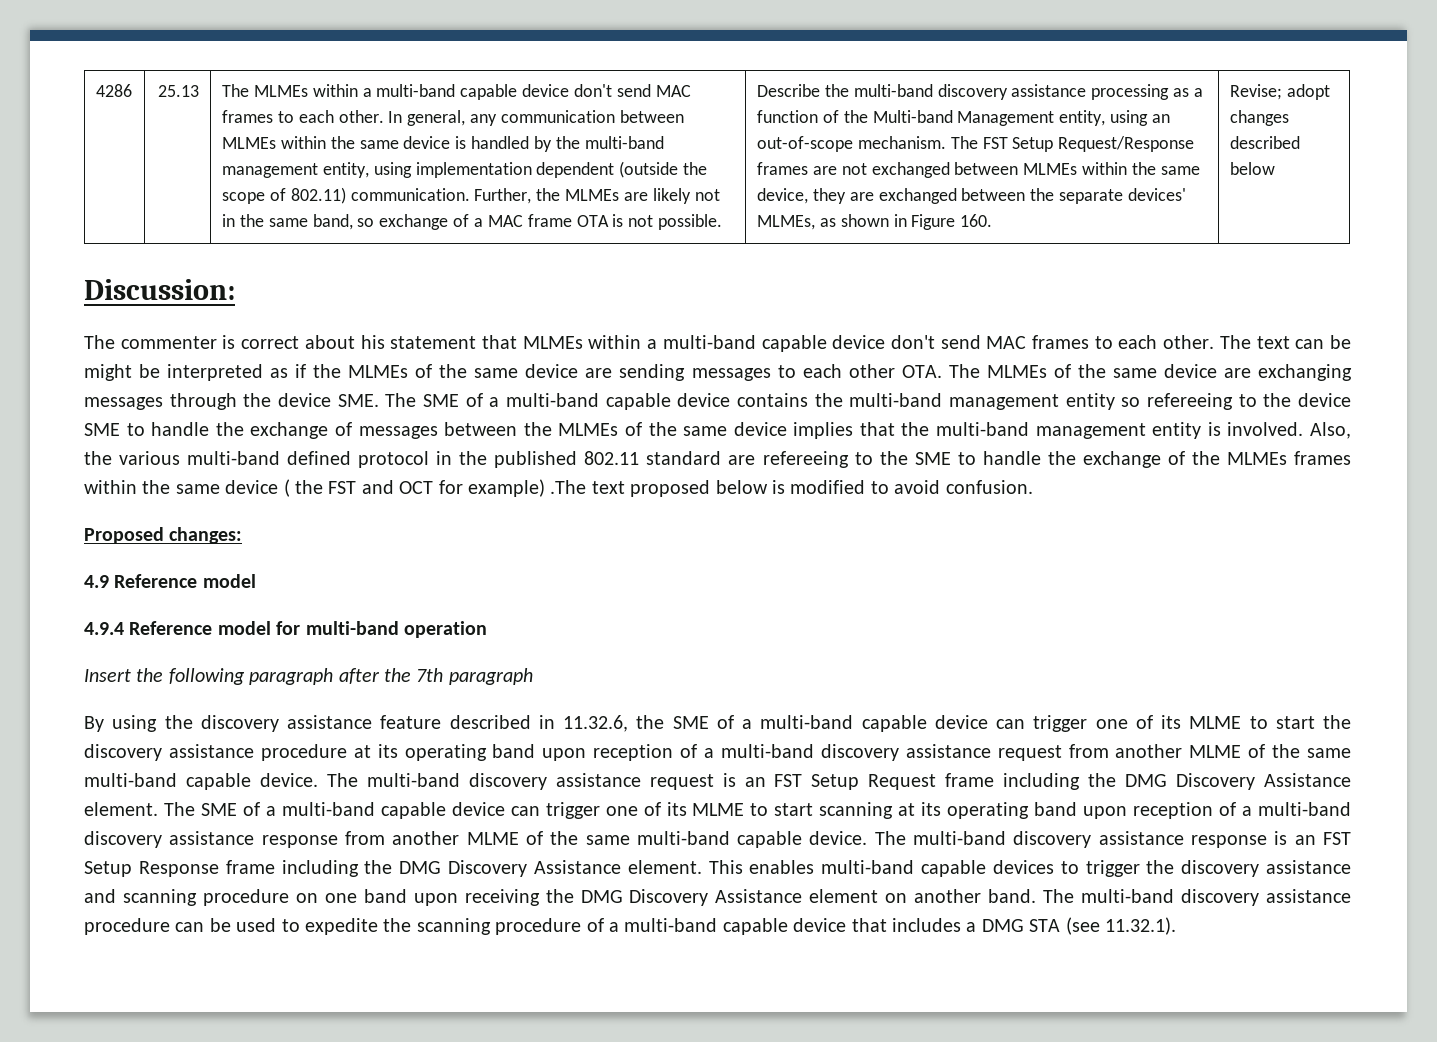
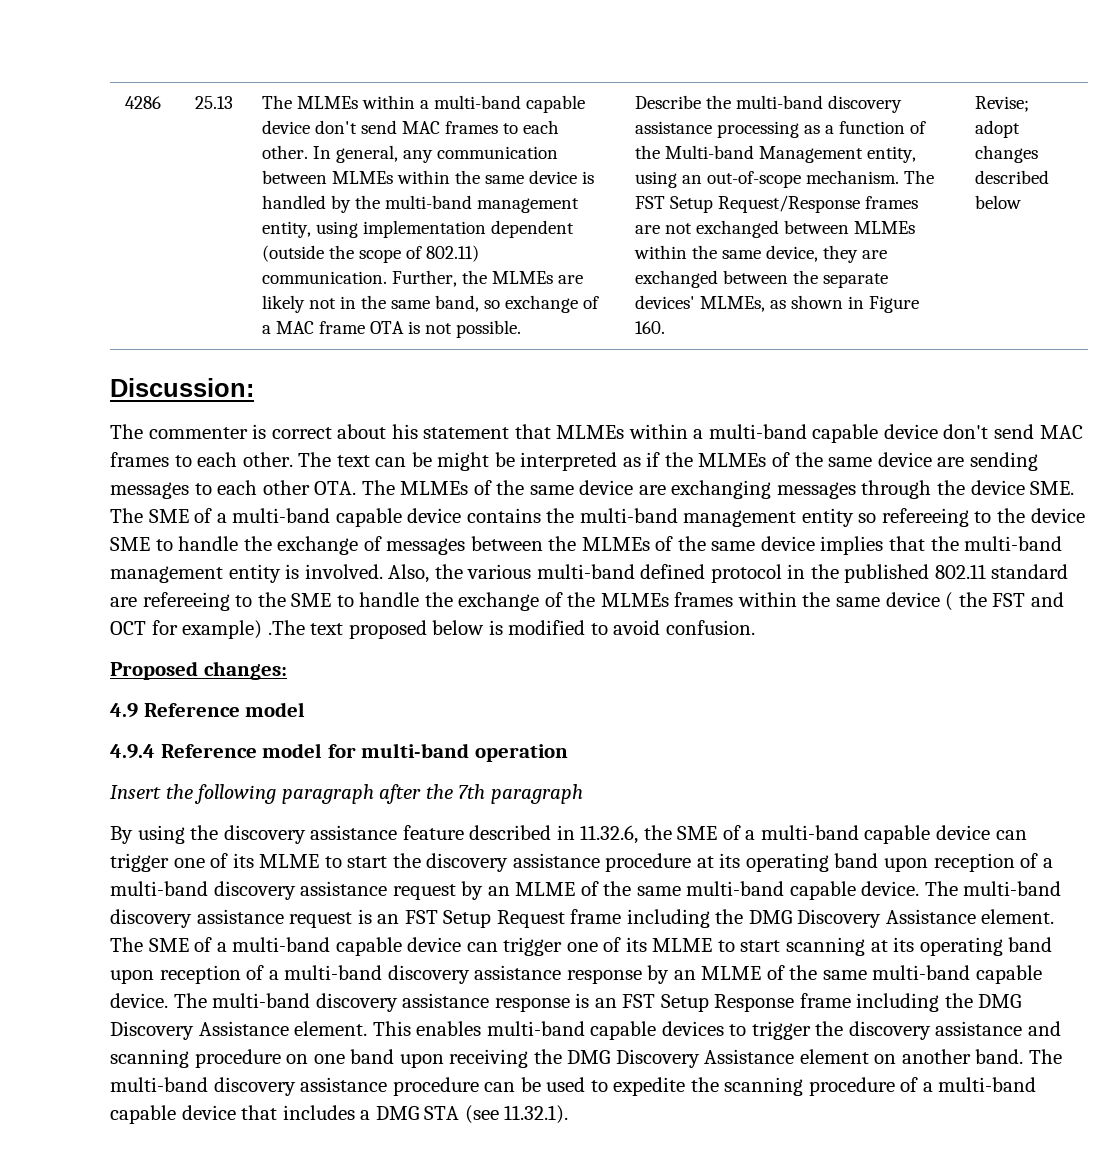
- By using the discovery assistance feature described in 11.32.6, the SME of a multi-band capable device can trigger one of its MLME to start the discovery assistance procedure at its operating band upon reception of a multi-band discovery assistance request from another MLME of the same multi-band capable device.
+ By using the discovery assistance feature described in 11.32.6, the SME of a multi-band capable device can trigger one of its MLME to start the discovery assistance procedure at its operating band upon reception of a multi-band discovery assistance request by an MLME of the same multi-band capable device.
- The SME of a multi-band capable device can trigger one of its MLME to start scanning at its operating band upon reception of a multi-band discovery assistance response from another MLME of the same multi-band capable device.
+ The SME of a multi-band capable device can trigger one of its MLME to start scanning at its operating band upon reception of a multi-band discovery assistance response by an MLME of the same multi-band capable device.

